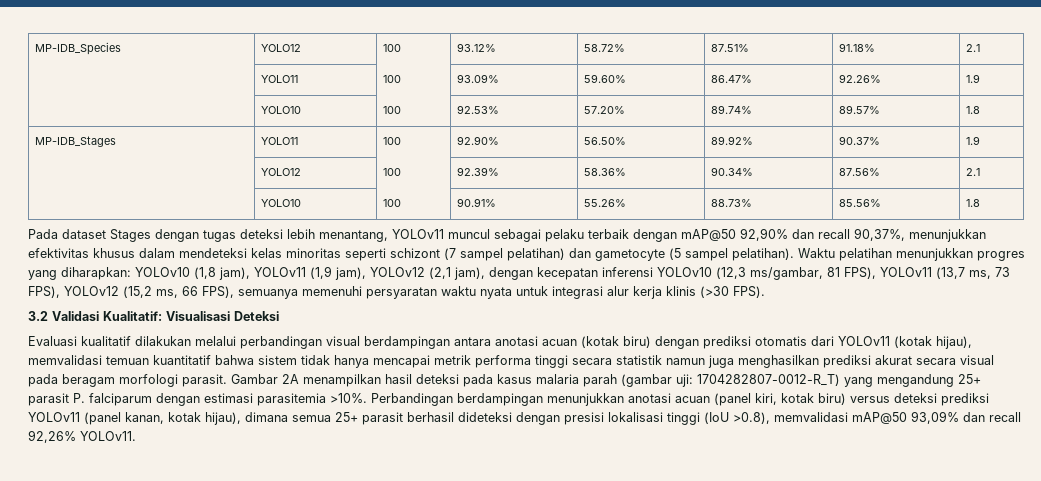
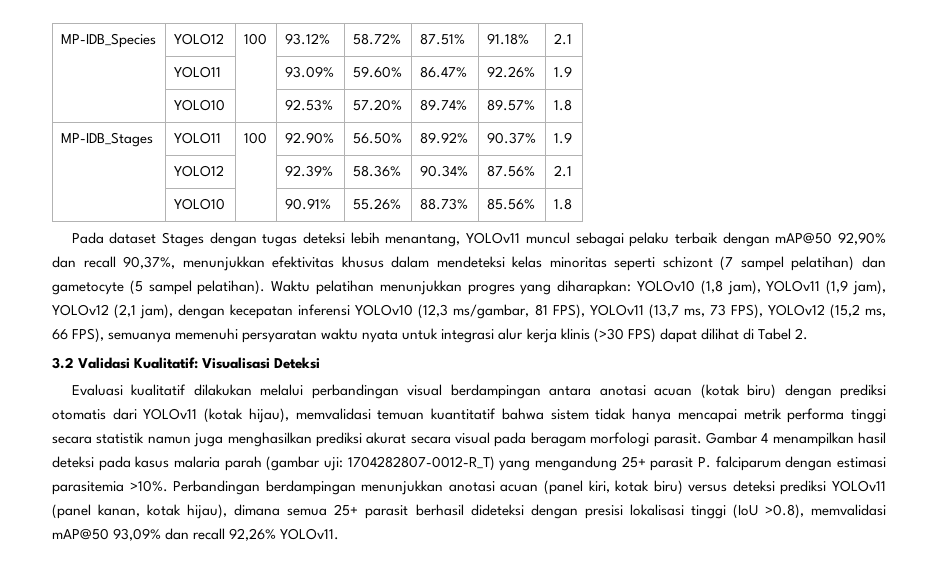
- | YOLO11 | 100 | 93.09% | 59.60% | 86.47% | 92.26% | 1.9
+ | YOLO11 | | 93.09% | 59.60% | 86.47% | 92.26% | 1.9
- | YOLO10 | 100 | 92.53% | 57.20% | 89.74% | 89.57% | 1.8
+ | YOLO10 | | 92.53% | 57.20% | 89.74% | 89.57% | 1.8
- | YOLO12 | 100 | 92.39% | 58.36% | 90.34% | 87.56% | 2.1
+ | YOLO12 | | 92.39% | 58.36% | 90.34% | 87.56% | 2.1
- | YOLO10 | 100 | 90.91% | 55.26% | 88.73% | 85.56% | 1.8
+ | YOLO10 | | 90.91% | 55.26% | 88.73% | 85.56% | 1.8
- Waktu pelatihan menunjukkan progres yang diharapkan: YOLOv10 (1,8 jam), YOLOv11 (1,9 jam), YOLOv12 (2,1 jam), dengan kecepatan inferensi YOLOv10 (12,3 ms/gambar, 81 FPS), YOLOv11 (13,7 ms, 73 FPS), YOLOv12 (15,2 ms, 66 FPS), semuanya memenuhi persyaratan waktu nyata untuk integrasi alur kerja klinis (>30 FPS).
+ Waktu pelatihan menunjukkan progres yang diharapkan: YOLOv10 (1,8 jam), YOLOv11 (1,9 jam), YOLOv12 (2,1 jam), dengan kecepatan inferensi YOLOv10 (12,3 ms/gambar, 81 FPS), YOLOv11 (13,7 ms, 73 FPS), YOLOv12 (15,2 ms, 66 FPS), semuanya memenuhi persyaratan waktu nyata untuk integrasi alur kerja klinis (>30 FPS) dapat dilihat di Tabel 2.
- Gambar 2A menampilkan hasil deteksi pada kasus malaria parah (gambar uji: 1704282807-0012-R_T) yang mengandung 25+ parasit P. falciparum dengan estimasi parasitemia >10%.
+ Gambar 4 menampilkan hasil deteksi pada kasus malaria parah (gambar uji: 1704282807-0012-R_T) yang mengandung 25+ parasit P. falciparum dengan estimasi parasitemia >10%.

